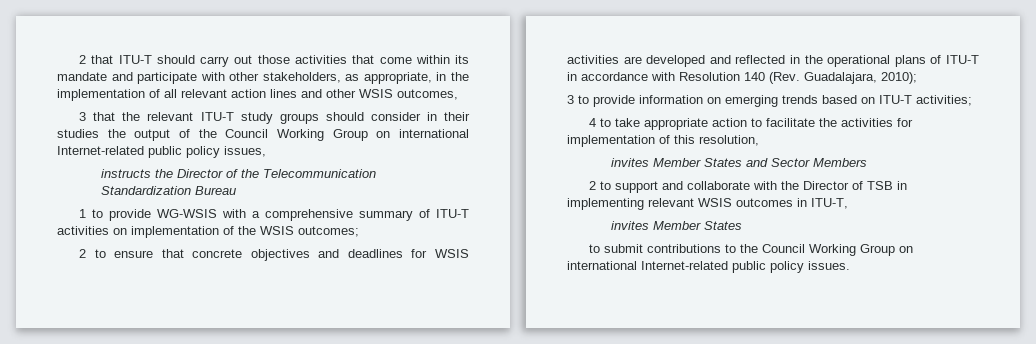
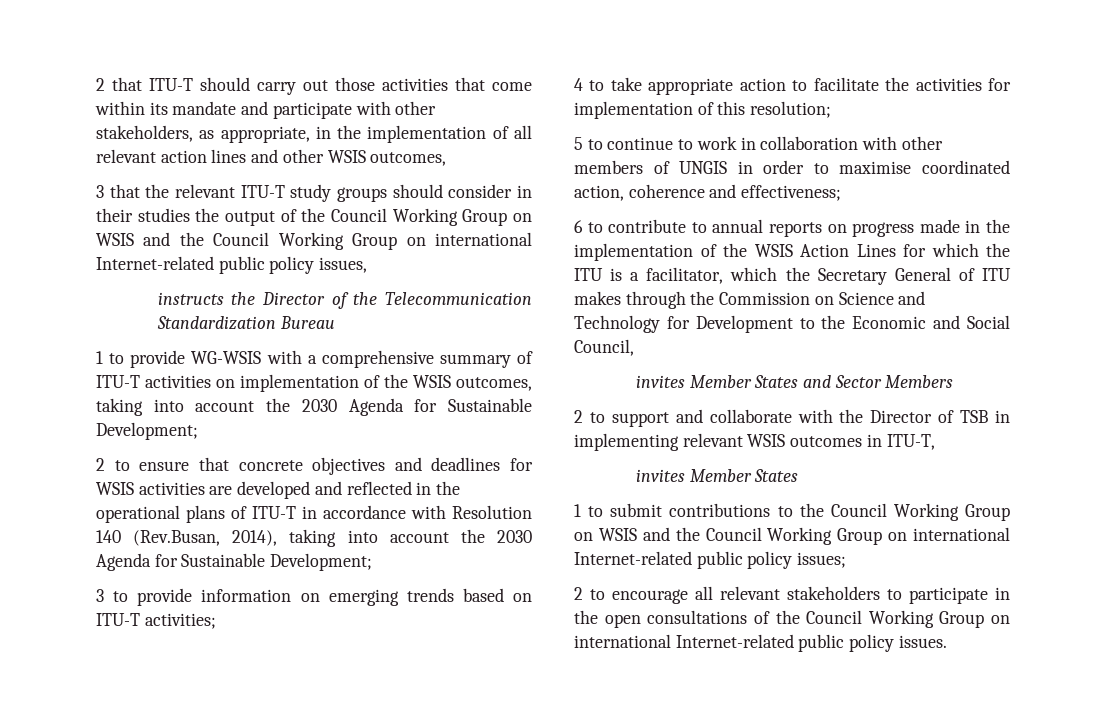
- 3 that the relevant ITU-T study groups should consider in their studies the output of the Council Working Group on international Internet-related public policy issues,
+ 3 that the relevant ITU-T study groups should consider in their studies the output of the Council Working Group on WSIS and the Council Working Group on international Internet-related public policy issues,
- 1 to provide WG-WSIS with a comprehensive summary of ITU-T activities on implementation of the WSIS outcomes;
+ 1 to provide WG-WSIS with a comprehensive summary of ITU-T activities on implementation of the WSIS outcomes, taking into account the 2030 Agenda for Sustainable Development;
- 2 to ensure that concrete objectives and deadlines for WSIS activities are developed and reflected in the operational plans of ITU-T in accordance with Resolution 140 (Rev. Guadalajara, 2010);
+ 2 to ensure that concrete objectives and deadlines for WSIS activities are developed and reflected in the operational plans of ITU-T in accordance with Resolution 140 (Rev.Busan, 2014), taking into account the 2030 Agenda for Sustainable Development;
- 4 to take appropriate action to facilitate the activities for implementation of this resolution,
+ 4 to take appropriate action to facilitate the activities for implementation of this resolution;
+ 5 to continue to work in collaboration with other members of UNGIS in order to maximise coordinated action, coherence and effectiveness;
+ 6 to contribute to annual reports on progress made in the implementation of the WSIS Action Lines for which the ITU is a facilitator, which the Secretary General of ITU makes through the Commission on Science and Technology for Development to the Economic and Social Council,
- to submit contributions to the Council Working Group on international Internet-related public policy issues.
+ 1 to submit contributions to the Council Working Group on WSIS and the Council Working Group on international Internet-related public policy issues;
+ 2 to encourage all relevant stakeholders to participate in the open consultations of the Council Working Group on international Internet-related public policy issues.

